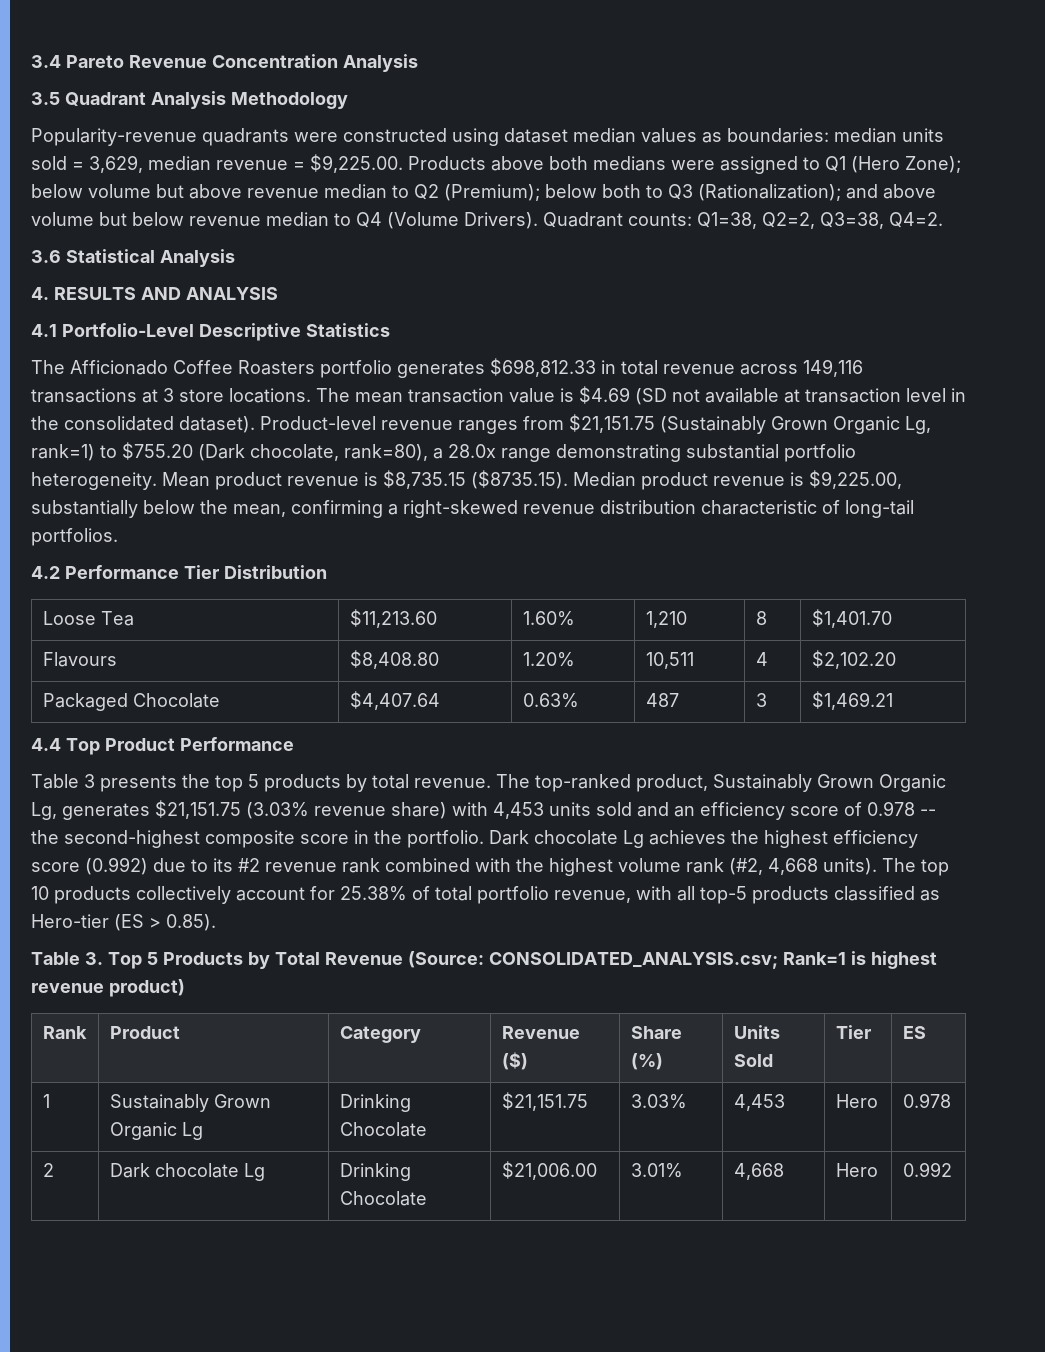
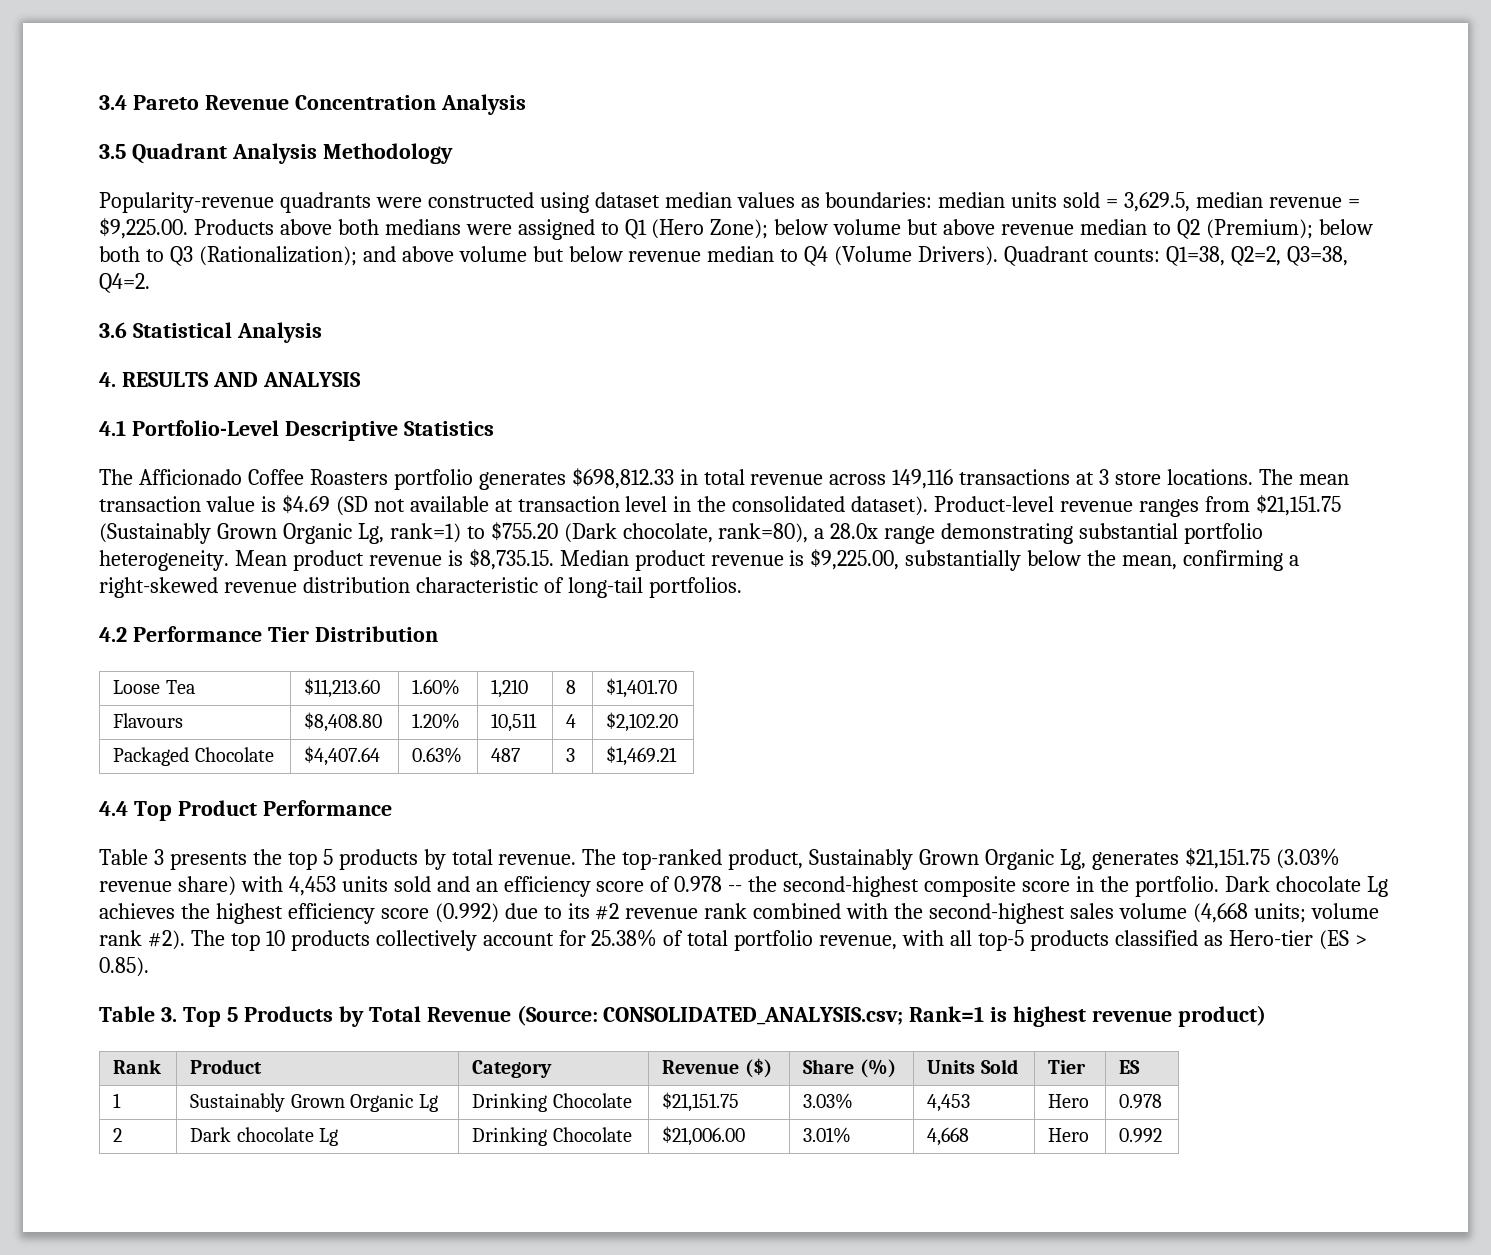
- Popularity-revenue quadrants were constructed using dataset median values as boundaries: median units sold = 3,629, median revenue = $9,225.00. Products above both medians were assigned to Q1 (Hero Zone); below volume but above revenue median to Q2 (Premium); below both to Q3 (Rationalization); and above volume but below revenue median to Q4 (Volume Drivers).
+ Popularity-revenue quadrants were constructed using dataset median values as boundaries: median units sold = 3,629.5, median revenue = $9,225.00. Products above both medians were assigned to Q1 (Hero Zone); below volume but above revenue median to Q2 (Premium); below both to Q3 (Rationalization); and above volume but below revenue median to Q4 (Volume Drivers).
- Mean product revenue is $8,735.15 ($8735.15). Median product revenue is $9,225.00, substantially below the mean, confirming a right-skewed revenue distribution characteristic of long-tail portfolios.
+ Mean product revenue is $8,735.15. Median product revenue is $9,225.00, substantially below the mean, confirming a right-skewed revenue distribution characteristic of long-tail portfolios.
- Dark chocolate Lg achieves the highest efficiency score (0.992) due to its #2 revenue rank combined with the highest volume rank (#2, 4,668 units).
+ Dark chocolate Lg achieves the highest efficiency score (0.992) due to its #2 revenue rank combined with the second-highest sales volume (4,668 units; volume rank #2).

